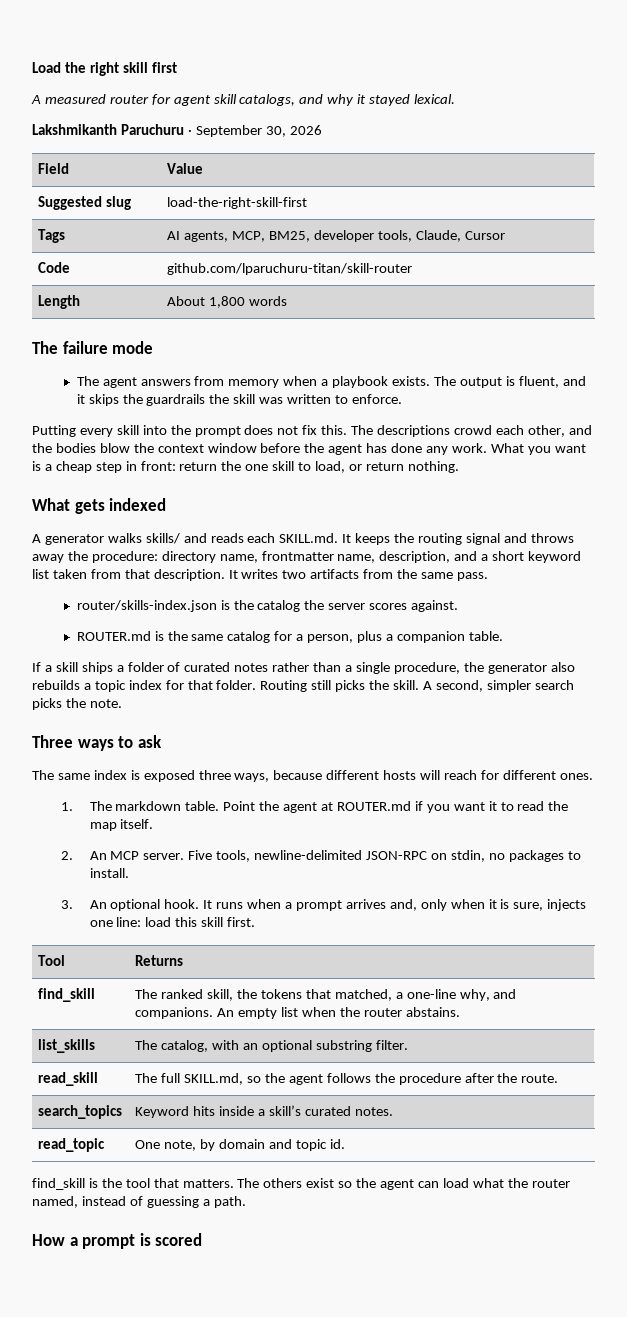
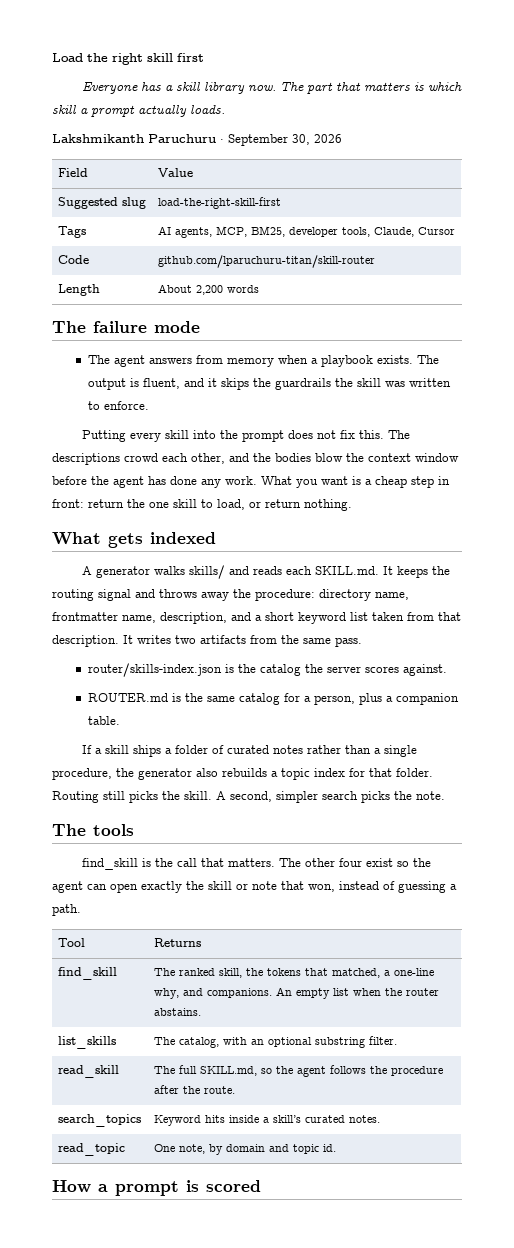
- A measured router for agent skill catalogs, and why it stayed lexical.
+ Everyone has a skill library now. The part that matters is which skill a prompt actually loads.
- Length | About 1,800 words
+ Length | About 2,200 words
- Three ways to ask
- The same index is exposed three ways, because different hosts will reach for different ones.
- 1. The markdown table. Point the agent at ROUTER.md if you want it to read the map itself.
- 2. An MCP server. Five tools, newline-delimited JSON-RPC on stdin, no packages to install.
- 3. An optional hook. It runs when a prompt arrives and, only when it is sure, injects one line: load this skill first.
+ The tools
+ find_skill is the call that matters. The other four exist so the agent can open exactly the skill or note that won, instead of guessing a path.
- find_skill is the tool that matters. The others exist so the agent can load what the router named, instead of guessing a path.

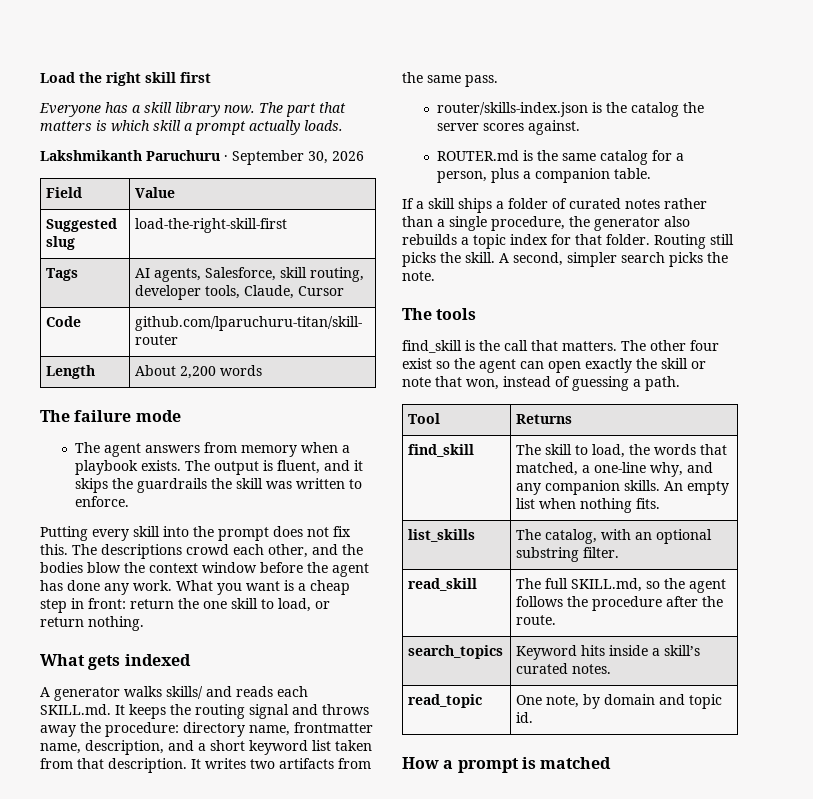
- Tags | AI agents, MCP, BM25, developer tools, Claude, Cursor
+ Tags | AI agents, Salesforce, skill routing, developer tools, Claude, Cursor
- find_skill | The ranked skill, the tokens that matched, a one-line why, and companions. An empty list when the router abstains.
+ find_skill | The skill to load, the words that matched, a one-line why, and any companion skills. An empty list when nothing fits.
- How a prompt is scored
+ How a prompt is matched

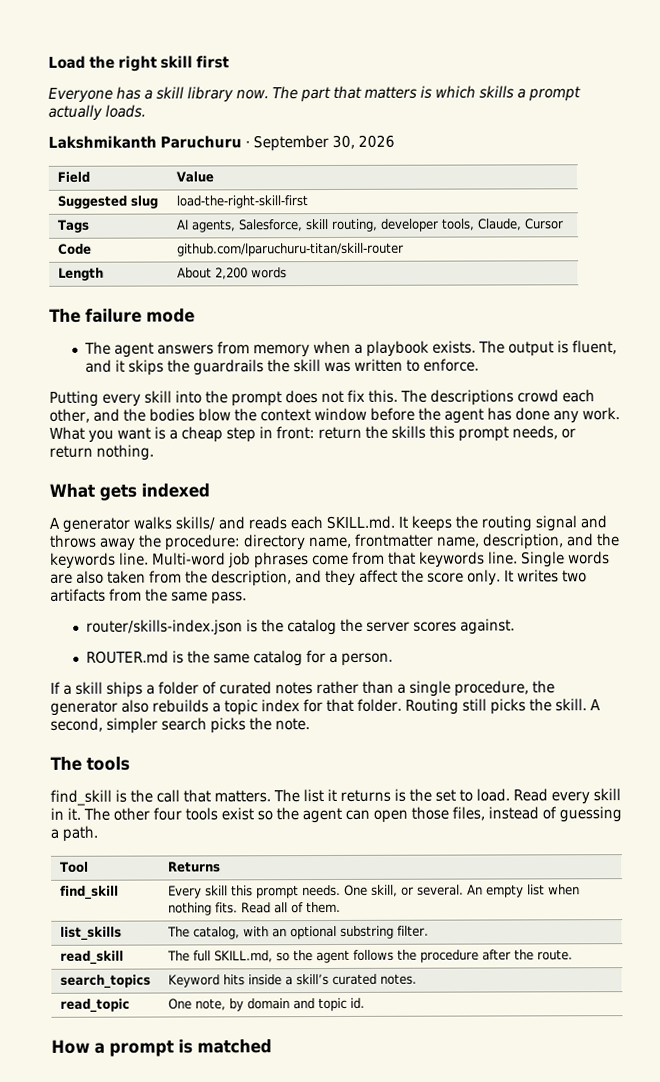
- The part that matters is which skill a prompt actually loads.
+ The part that matters is which skills a prompt actually loads.
- What you want is a cheap step in front: return the one skill to load, or return nothing.
+ What you want is a cheap step in front: return the skills this prompt needs, or return nothing.
- A generator walks skills/ and reads each SKILL.md. It keeps the routing signal and throws away the procedure: directory name, frontmatter name, description, and a short keyword list taken from that description.
+ A generator walks skills/ and reads each SKILL.md. It keeps the routing signal and throws away the procedure: directory name, frontmatter name, description, and the keywords line. Multi-word job phrases come from that keywords line. Single words are also taken from the description, and they affect the score only.
- ROUTER.md is the same catalog for a person, plus a companion table.
+ ROUTER.md is the same catalog for a person.
- The other four exist so the agent can open exactly the skill or note that won, instead of guessing a path.
+ The list it returns is the set to load. Read every skill in it. The other four tools exist so the agent can open those files, instead of guessing a path.
- find_skill | The skill to load, the words that matched, a one-line why, and any companion skills. An empty list when nothing fits.
+ find_skill | Every skill this prompt needs. One skill, or several. An empty list when nothing fits. Read all of them.

